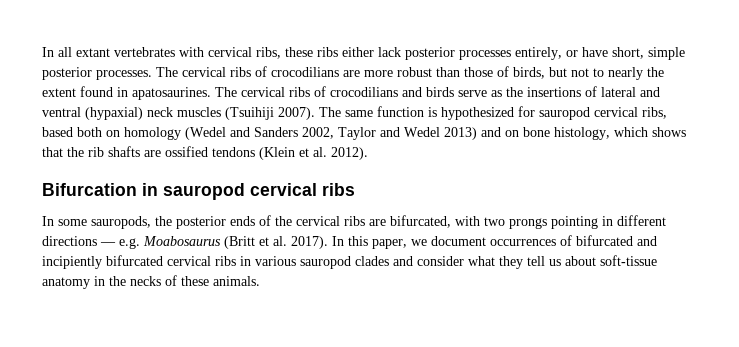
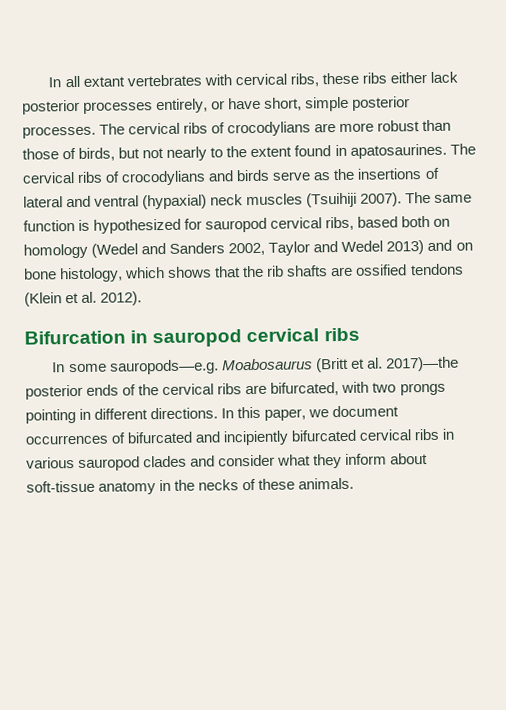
- The cervical ribs of crocodilians are more robust than those of birds, but not to nearly the extent found in apatosaurines.
+ The cervical ribs of crocodylians are more robust than those of birds, but not nearly to the extent found in apatosaurines.
- The cervical ribs of crocodilians and birds serve as the insertions of lateral and ventral (hypaxial) neck muscles (Tsuihiji 2007).
+ The cervical ribs of crocodylians and birds serve as the insertions of lateral and ventral (hypaxial) neck muscles (Tsuihiji 2007).
- In some sauropods, the posterior ends of the cervical ribs are bifurcated, with two prongs pointing in different directions — e.g. Moabosaurus (Britt et al. 2017).
+ In some sauropods—e.g. Moabosaurus (Britt et al. 2017)—the posterior ends of the cervical ribs are bifurcated, with two prongs pointing in different directions.
- In this paper, we document occurrences of bifurcated and incipiently bifurcated cervical ribs in various sauropod clades and consider what they tell us about soft-tissue anatomy in the necks of these animals.
+ In this paper, we document occurrences of bifurcated and incipiently bifurcated cervical ribs in various sauropod clades and consider what they inform about soft-tissue anatomy in the necks of these animals.

